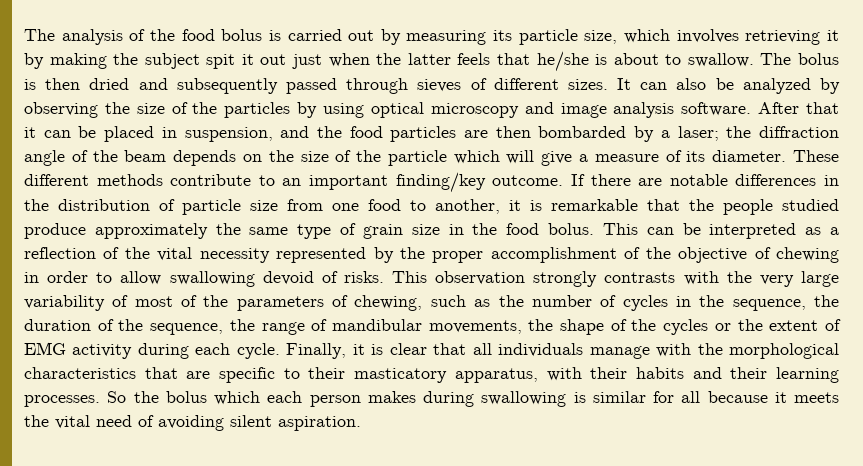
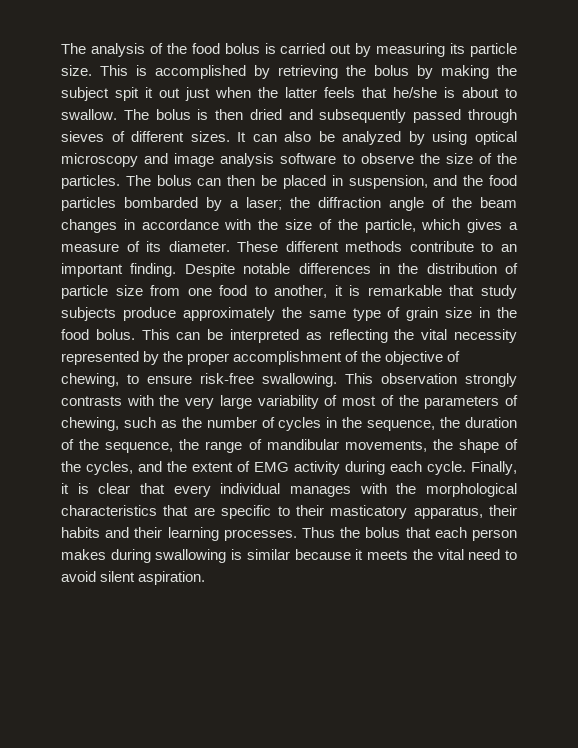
- The analysis of the food bolus is carried out by measuring its particle size, which involves retrieving it by making the subject spit it out just when the latter feels that he/she is about to swallow.
+ The analysis of the food bolus is carried out by measuring its particle size. This is accomplished by retrieving the bolus by making the subject spit it out just when the latter feels that he/she is about to swallow.
- It can also be analyzed by observing the size of the particles by using optical microscopy and image analysis software. After that it can be placed in suspension, and the food particles are then bombarded by a laser; the diffraction angle of the beam depends on the size of the particle which will give a measure of its diameter.
+ It can also be analyzed by using optical microscopy and image analysis software to observe the size of the particles. The bolus can then be placed in suspension, and the food particles bombarded by a laser; the diffraction angle of the beam changes in accordance with the size of the particle, which gives a measure of its diameter.
- These different methods contribute to an important finding/key outcome. If there are notable differences in the distribution of particle size from one food to another, it is remarkable that the people studied produce approximately the same type of grain size in the food bolus.
+ These different methods contribute to an important finding. Despite notable differences in the distribution of particle size from one food to another, it is remarkable that study subjects produce approximately the same type of grain size in the food bolus.
- This can be interpreted as a reflection of the vital necessity represented by the proper accomplishment of the objective of chewing in order to allow swallowing devoid of risks.
+ This can be interpreted as reflecting the vital necessity represented by the proper accomplishment of the objective of chewing, to ensure risk-free swallowing.
- This observation strongly contrasts with the very large variability of most of the parameters of chewing, such as the number of cycles in the sequence, the duration of the sequence, the range of mandibular movements, the shape of the cycles or the extent of EMG activity during each cycle.
+ This observation strongly contrasts with the very large variability of most of the parameters of chewing, such as the number of cycles in the sequence, the duration of the sequence, the range of mandibular movements, the shape of the cycles, and the extent of EMG activity during each cycle.
- Finally, it is clear that all individuals manage with the morphological characteristics that are specific to their masticatory apparatus, with their habits and their learning processes.
+ Finally, it is clear that every individual manages with the morphological characteristics that are specific to their masticatory apparatus, their habits and their learning processes.
- So the bolus which each person makes during swallowing is similar for all because it meets the vital need of avoiding silent aspiration.
+ Thus the bolus that each person makes during swallowing is similar because it meets the vital need to avoid silent aspiration.

